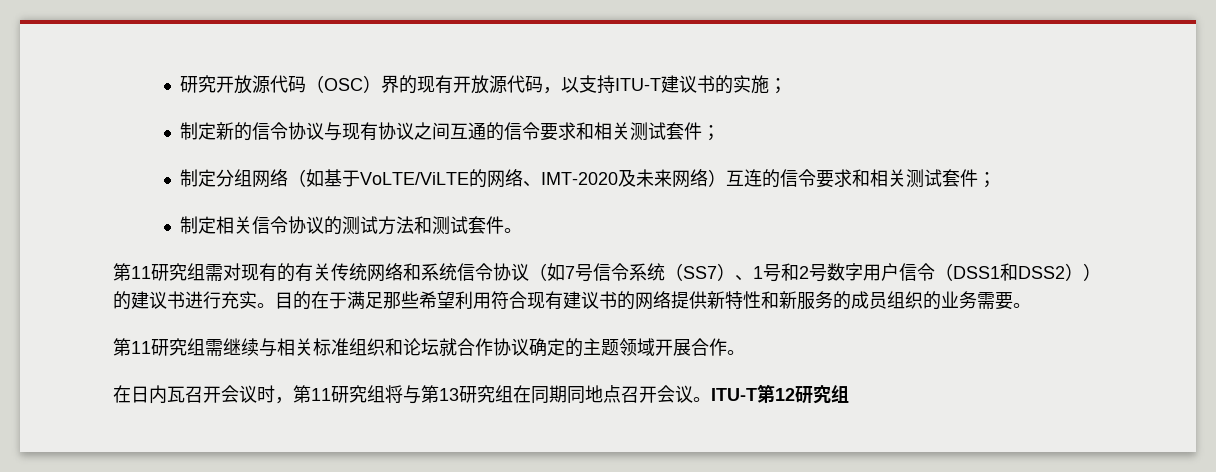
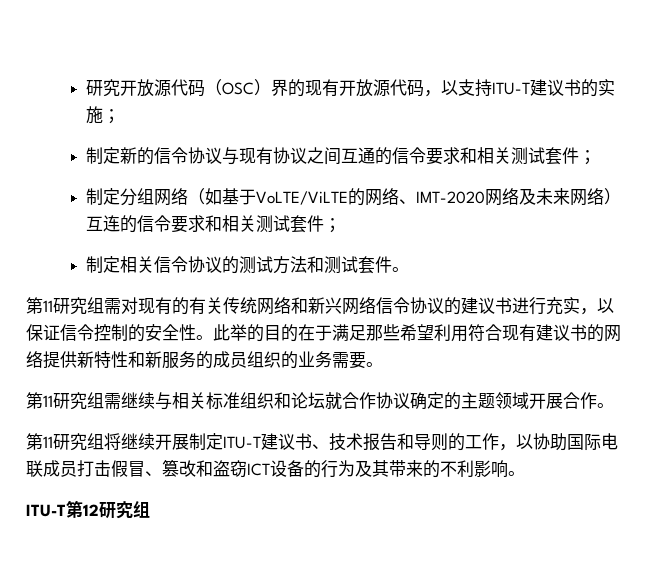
- 制定分组网络（如基于VoLTE/ViLTE的网络、IMT-2020及未来网络）互连的信令要求和相关测试套件；
+ 制定分组网络（如基于VoLTE/ViLTE的网络、IMT-2020网络及未来网络）互连的信令要求和相关测试套件；
- 第11研究组需对现有的有关传统网络和系统信令协议（如7号信令系统（SS7）、1号和2号数字用户信令（DSS1和DSS2））的建议书进行充实。目的在于满足那些希望利用符合现有建议书的网络提供新特性和新服务的成员组织的业务需要。
+ 第11研究组需对现有的有关传统网络和新兴网络信令协议的建议书进行充实，以保证信令控制的安全性。此举的目的在于满足那些希望利用符合现有建议书的网络提供新特性和新服务的成员组织的业务需要。
- 在日内瓦召开会议时，第11研究组将与第13研究组在同期同地点召开会议。ITU-T第12研究组
+ 第11研究组将继续开展制定ITU-T建议书、技术报告和导则的工作，以协助国际电联成员打击假冒、篡改和盗窃ICT设备的行为及其带来的不利影响。
+ ITU-T第12研究组

